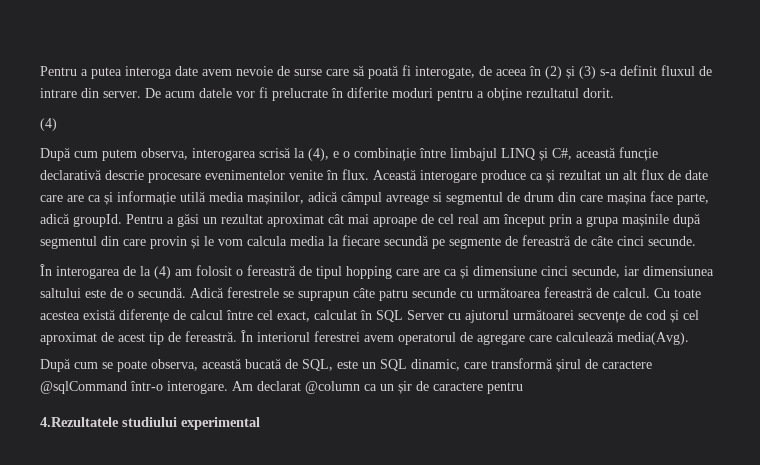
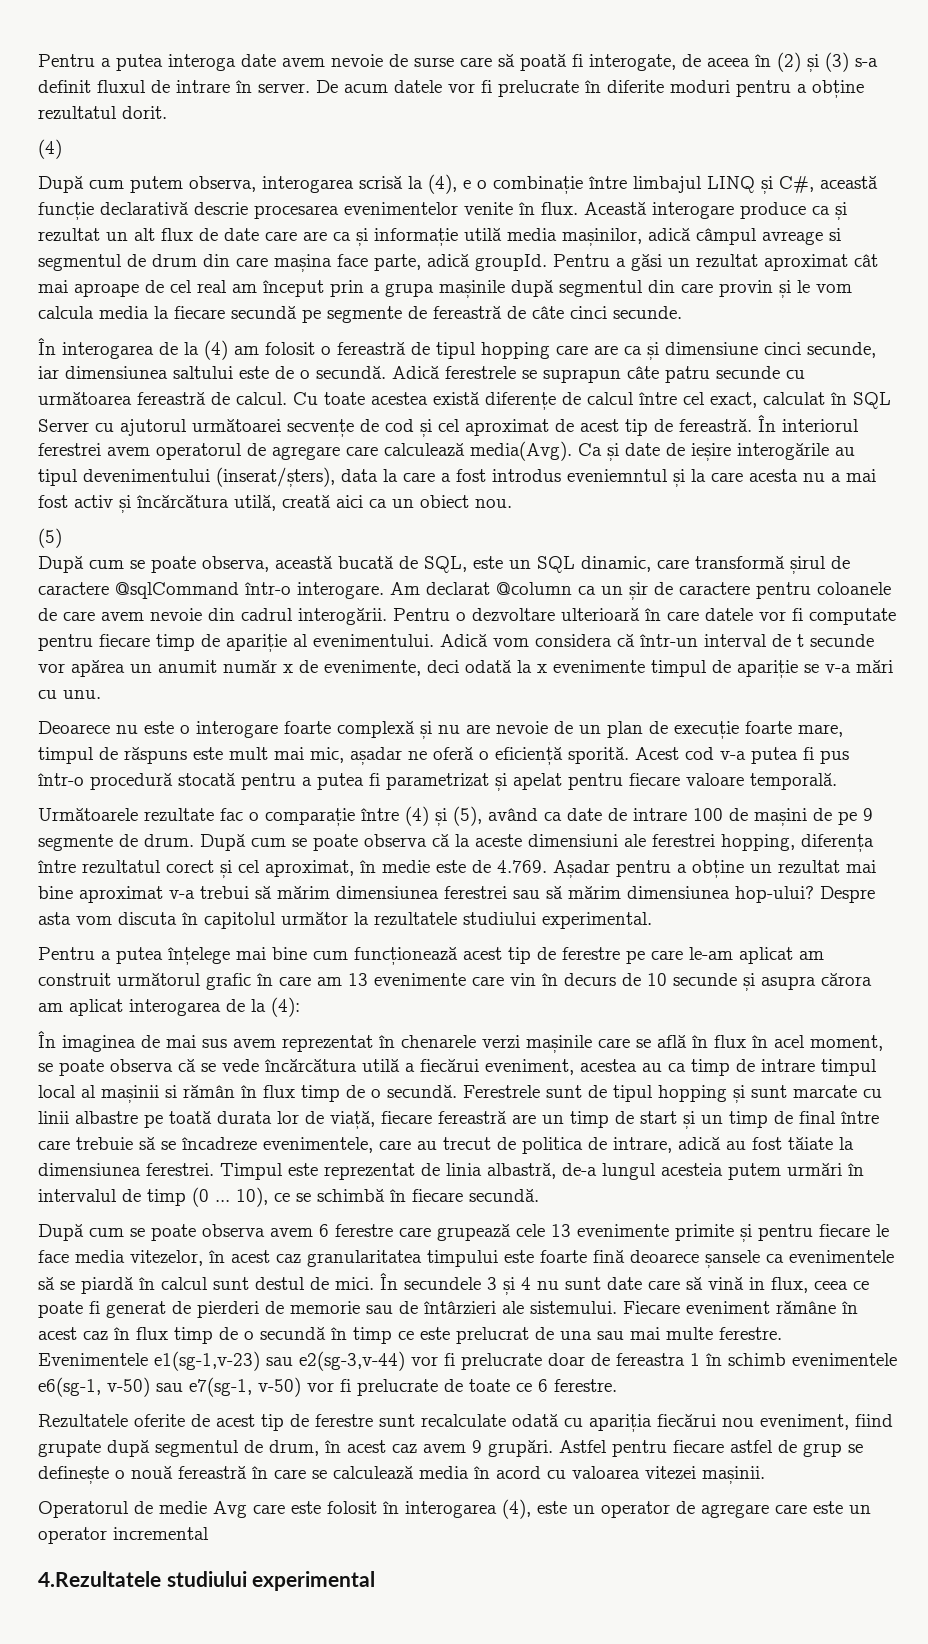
- Pentru a putea interoga date avem nevoie de surse care să poată fi interogate, de aceea în (2) și (3) s-a definit fluxul de intrare din server.
+ Pentru a putea interoga date avem nevoie de surse care să poată fi interogate, de aceea în (2) și (3) s-a definit fluxul de intrare în server.
- După cum putem observa, interogarea scrisă la (4), e o combinație între limbajul LINQ și C#, această funcție declarativă descrie procesare evenimentelor venite în flux.
+ După cum putem observa, interogarea scrisă la (4), e o combinație între limbajul LINQ și C#, această funcție declarativă descrie procesarea evenimentelor venite în flux.
+ Ca și date de ieșire interogările au tipul devenimentului (inserat/șters), data la care a fost introdus eveniemntul și la care acesta nu a mai fost activ și încărcătura utilă, creată aici ca un obiect nou.
+ (5)
- Am declarat @column ca un șir de caractere pentru
+ Am declarat @column ca un șir de caractere pentru coloanele de care avem nevoie din cadrul interogării. Pentru o dezvoltare ulterioară în care datele vor fi computate pentru fiecare timp de apariție al evenimentului. Adică vom considera că într-un interval de t secunde vor apărea un anumit număr x de evenimente, deci odată la x evenimente timpul de apariție se v-a mări cu unu.
+ Deoarece nu este o interogare foarte complexă și nu are nevoie de un plan de execuție foarte mare, timpul de răspuns este mult mai mic, așadar ne oferă o eficiență sporită. Acest cod v-a putea fi pus într-o procedură stocată pentru a putea fi parametrizat și apelat pentru fiecare valoare temporală.
+ Următoarele rezultate fac o comparație între (4) și (5), având ca date de intrare 100 de mașini de pe 9 segmente de drum. După cum se poate observa că la aceste dimensiuni ale ferestrei hopping, diferența între rezultatul corect și cel aproximat, în medie este de 4.769. Așadar pentru a obține un rezultat mai bine aproximat v-a trebui să mărim dimensiunea ferestrei sau să mărim dimensiunea hop-ului? Despre asta vom discuta în capitolul următor la rezultatele studiului experimental.
+ Pentru a putea înțelege mai bine cum funcționează acest tip de ferestre pe care le-am aplicat am construit următorul grafic în care am 13 evenimente care vin în decurs de 10 secunde și asupra cărora am aplicat interogarea de la (4):
+ În imaginea de mai sus avem reprezentat în chenarele verzi mașinile care se află în flux în acel moment, se poate observa că se vede încărcătura utilă a fiecărui eveniment, acestea au ca timp de intrare timpul local al mașinii si rămân în flux timp de o secundă. Ferestrele sunt de tipul hopping și sunt marcate cu linii albastre pe toată durata lor de viață, fiecare fereastră are un timp de start și un timp de final între care trebuie să se încadreze evenimentele, care au trecut de politica de intrare, adică au fost tăiate la dimensiunea ferestrei. Timpul este reprezentat de linia albastră, de-a lungul acesteia putem urmări în intervalul de timp (0 ... 10), ce se schimbă în fiecare secundă.
+ După cum se poate observa avem 6 ferestre care grupează cele 13 evenimente primite și pentru fiecare le face media vitezelor, în acest caz granularitatea timpului este foarte fină deoarece șansele ca evenimentele să se piardă în calcul sunt destul de mici. În secundele 3 și 4 nu sunt date care să vină in flux, ceea ce poate fi generat de pierderi de memorie sau de întârzieri ale sistemului. Fiecare eveniment rămâne în acest caz în flux timp de o secundă în timp ce este prelucrat de una sau mai multe ferestre. Evenimentele e1(sg-1,v-23) sau e2(sg-3,v-44) vor fi prelucrate doar de fereastra 1 în schimb evenimentele e6(sg-1, v-50) sau e7(sg-1, v-50) vor fi prelucrate de toate ce 6 ferestre.
+ Rezultatele oferite de acest tip de ferestre sunt recalculate odată cu apariția fiecărui nou eveniment, fiind grupate după segmentul de drum, în acest caz avem 9 grupări. Astfel pentru fiecare astfel de grup se definește o nouă fereastră în care se calculează media în acord cu valoarea vitezei mașinii.
+ Operatorul de medie Avg care este folosit în interogarea (4), este un operator de agregare care este un operator incremental

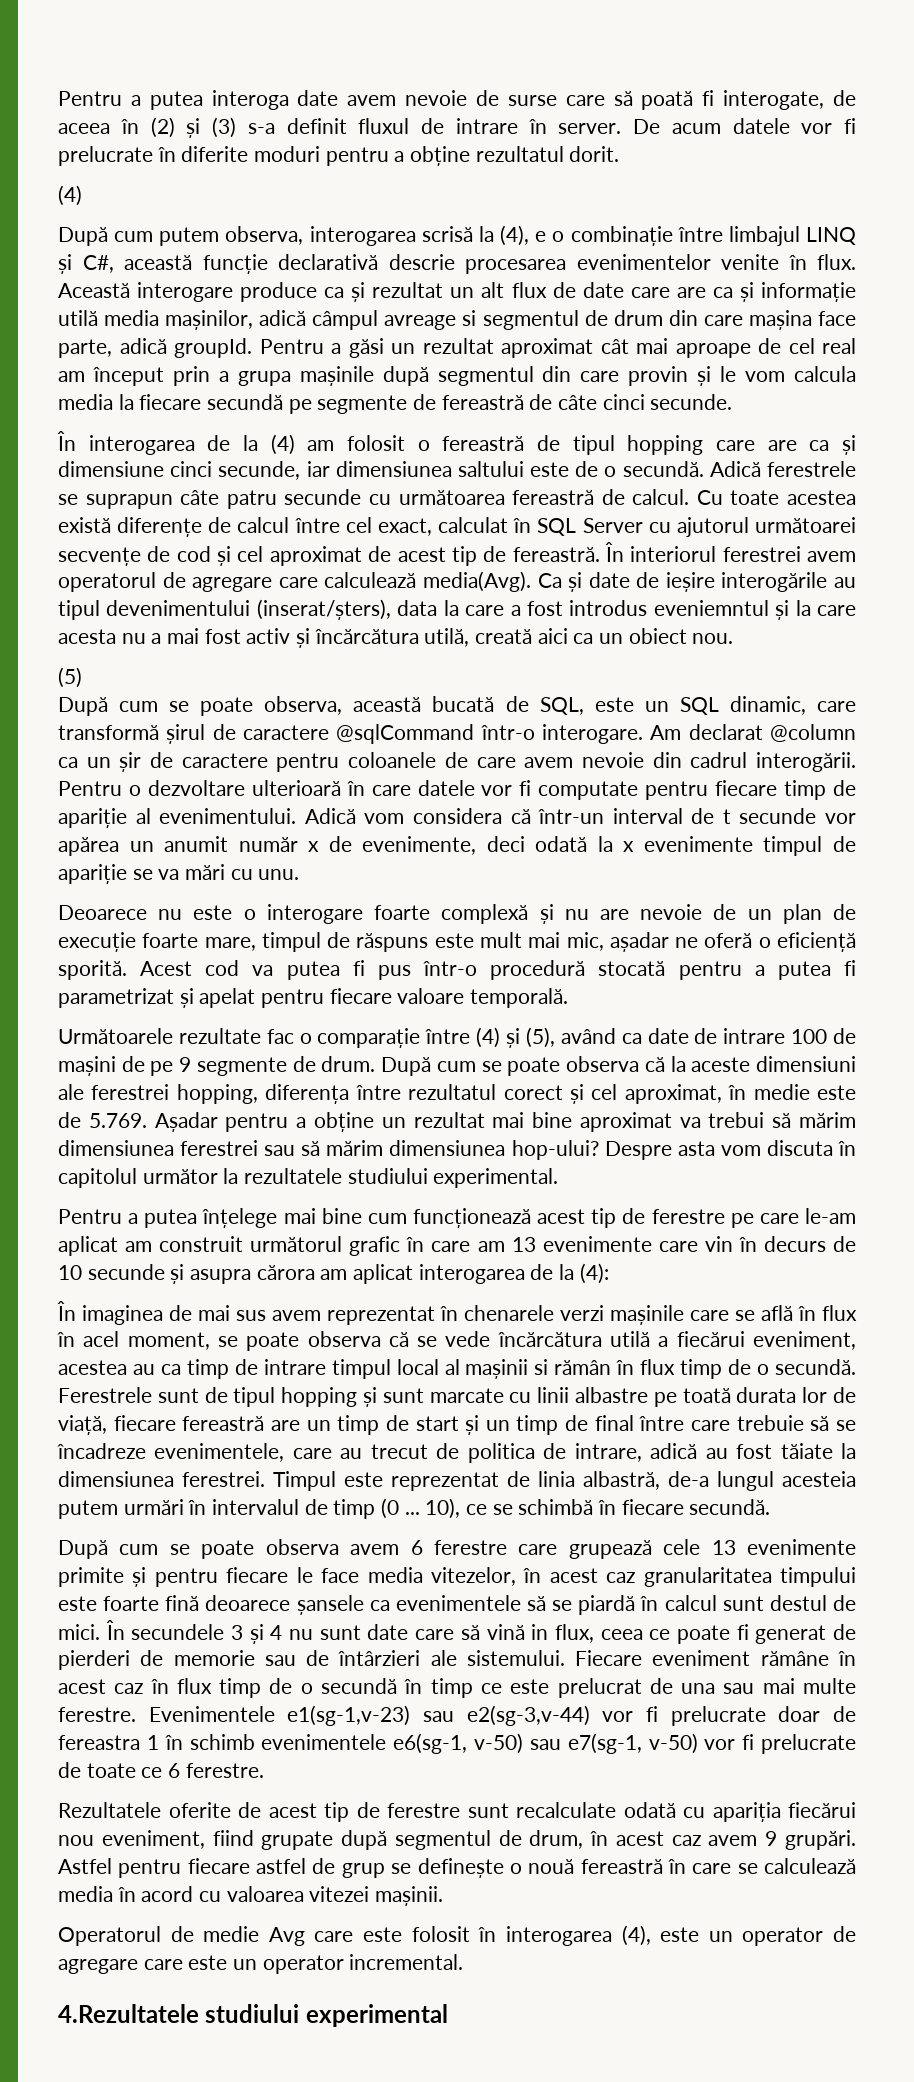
- Adică vom considera că într-un interval de t secunde vor apărea un anumit număr x de evenimente, deci odată la x evenimente timpul de apariție se v-a mări cu unu.
+ Adică vom considera că într-un interval de t secunde vor apărea un anumit număr x de evenimente, deci odată la x evenimente timpul de apariție se va mări cu unu.
- Acest cod v-a putea fi pus într-o procedură stocată pentru a putea fi parametrizat și apelat pentru fiecare valoare temporală.
+ Acest cod va putea fi pus într-o procedură stocată pentru a putea fi parametrizat și apelat pentru fiecare valoare temporală.
- După cum se poate observa că la aceste dimensiuni ale ferestrei hopping, diferența între rezultatul corect și cel aproximat, în medie este de 4.769. Așadar pentru a obține un rezultat mai bine aproximat v-a trebui să mărim dimensiunea ferestrei sau să mărim dimensiunea hop-ului?
+ După cum se poate observa că la aceste dimensiuni ale ferestrei hopping, diferența între rezultatul corect și cel aproximat, în medie este de 5.769. Așadar pentru a obține un rezultat mai bine aproximat va trebui să mărim dimensiunea ferestrei sau să mărim dimensiunea hop-ului?
- Operatorul de medie Avg care este folosit în interogarea (4), este un operator de agregare care este un operator incremental
+ Operatorul de medie Avg care este folosit în interogarea (4), este un operator de agregare care este un operator incremental.

